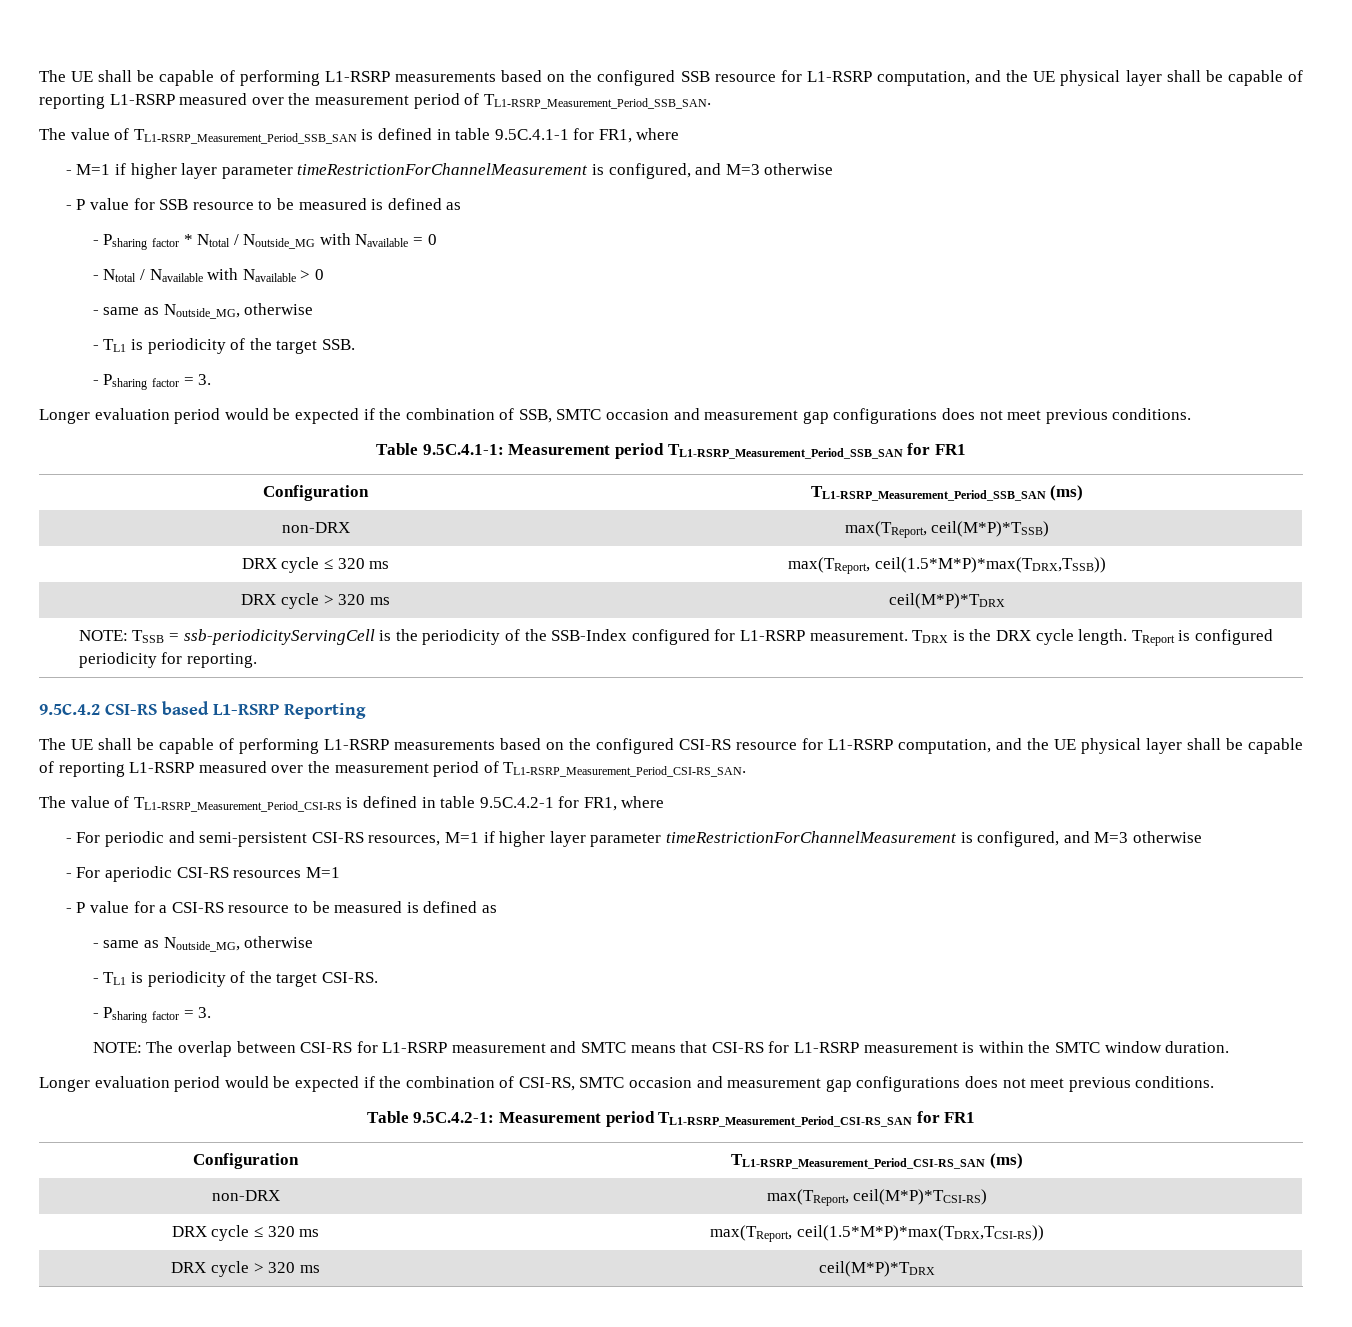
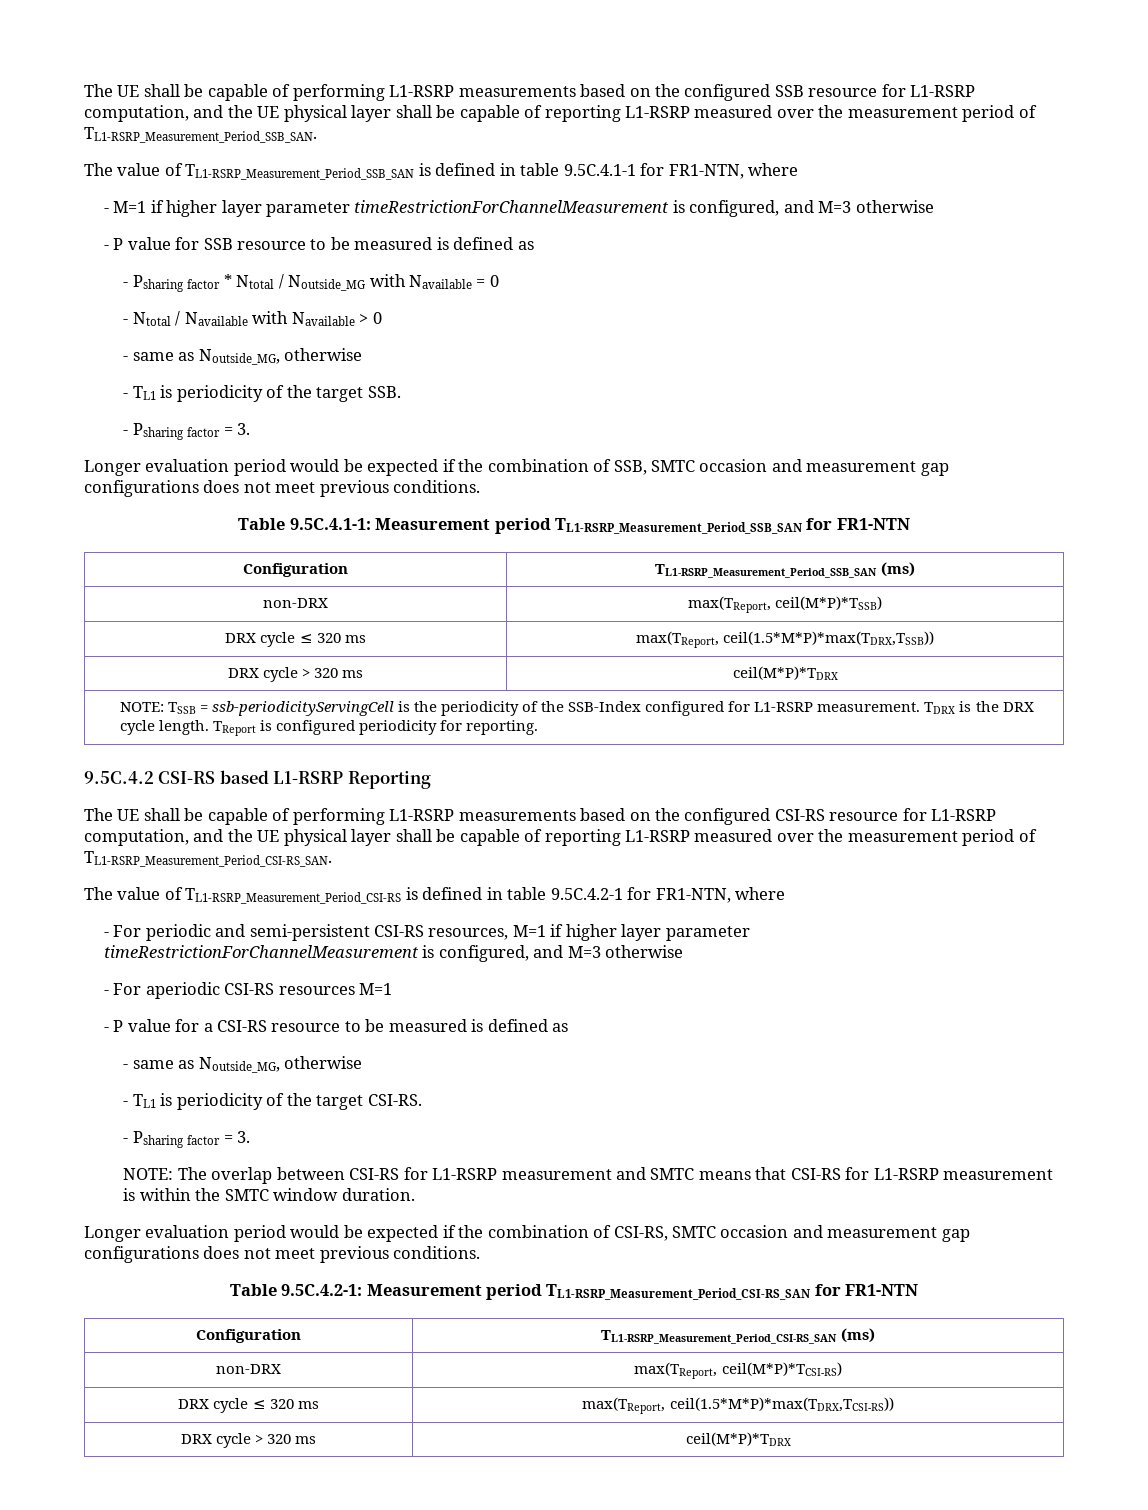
- The value of TL1-RSRP_Measurement_Period_SSB_SAN is defined in table 9.5C.4.1-1 for FR1, where
+ The value of TL1-RSRP_Measurement_Period_SSB_SAN is defined in table 9.5C.4.1-1 for FR1-NTN, where
- Table 9.5C.4.1-1: Measurement period TL1-RSRP_Measurement_Period_SSB_SAN for FR1
+ Table 9.5C.4.1-1: Measurement period TL1-RSRP_Measurement_Period_SSB_SAN for FR1-NTN
- The value of TL1-RSRP_Measurement_Period_CSI-RS is defined in table 9.5C.4.2-1 for FR1, where
+ The value of TL1-RSRP_Measurement_Period_CSI-RS is defined in table 9.5C.4.2-1 for FR1-NTN, where
- Table 9.5C.4.2-1: Measurement period TL1-RSRP_Measurement_Period_CSI-RS_SAN for FR1
+ Table 9.5C.4.2-1: Measurement period TL1-RSRP_Measurement_Period_CSI-RS_SAN for FR1-NTN

